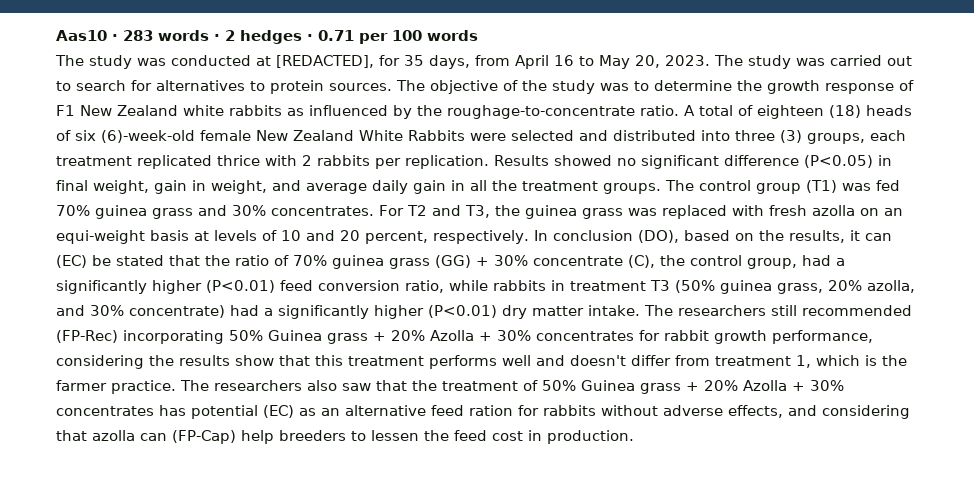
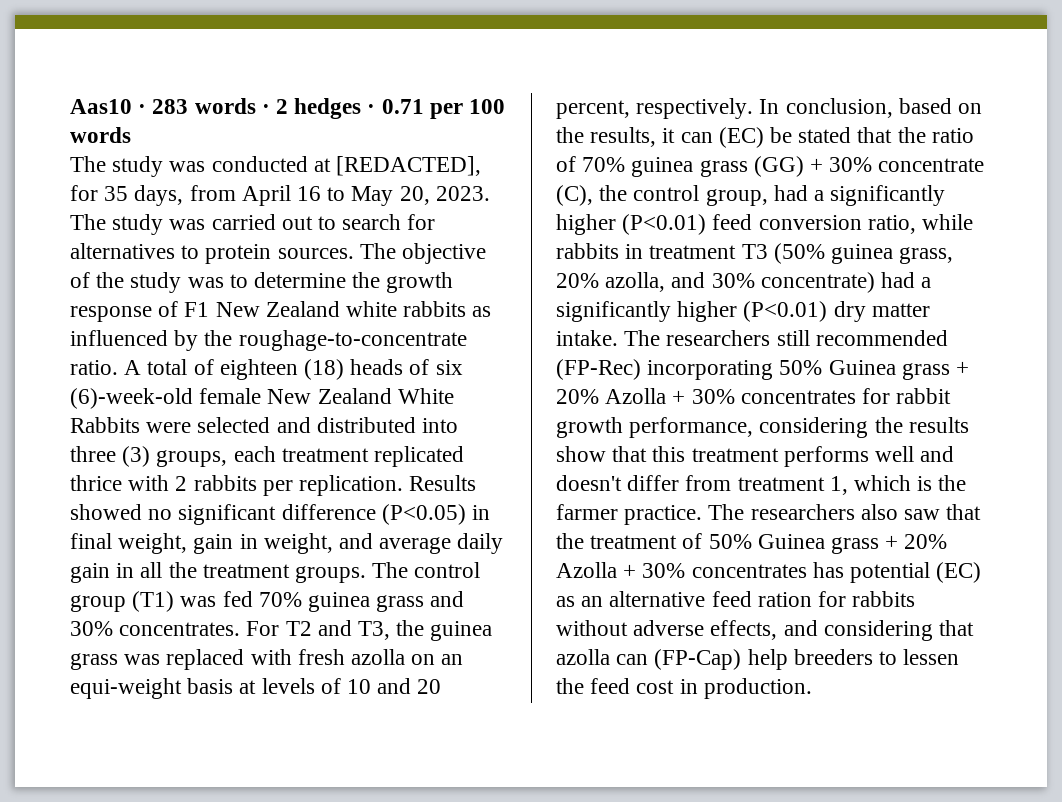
- In conclusion (DO), based on the results, it can (EC) be stated that the ratio of 70% guinea grass (GG) + 30% concentrate (C), the control group, had a significantly higher (P<0.01) feed conversion ratio, while rabbits in treatment T3 (50% guinea grass, 20% azolla, and 30% concentrate) had a significantly higher (P<0.01) dry matter intake.
+ In conclusion, based on the results, it can (EC) be stated that the ratio of 70% guinea grass (GG) + 30% concentrate (C), the control group, had a significantly higher (P<0.01) feed conversion ratio, while rabbits in treatment T3 (50% guinea grass, 20% azolla, and 30% concentrate) had a significantly higher (P<0.01) dry matter intake.

